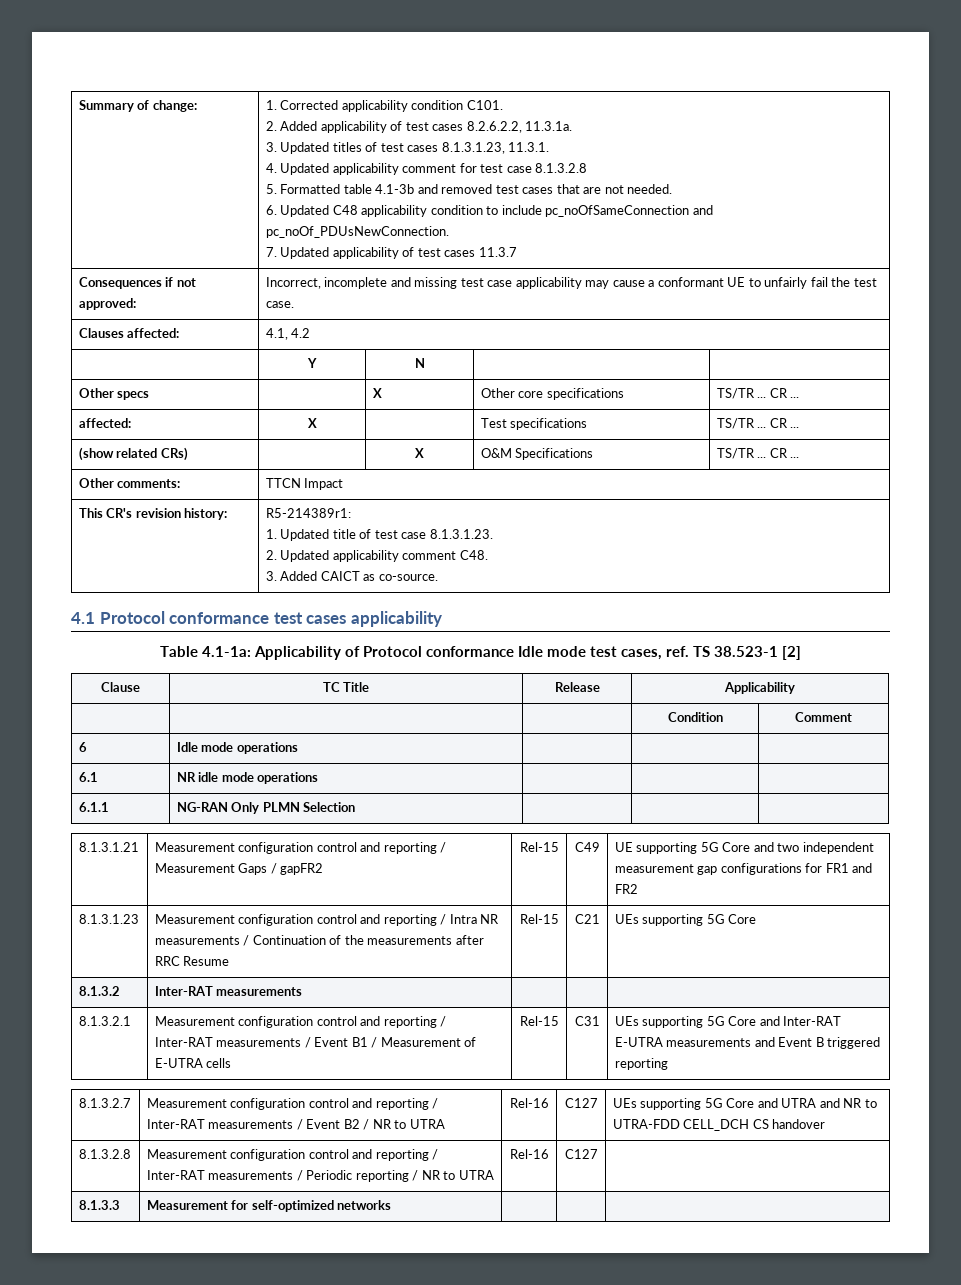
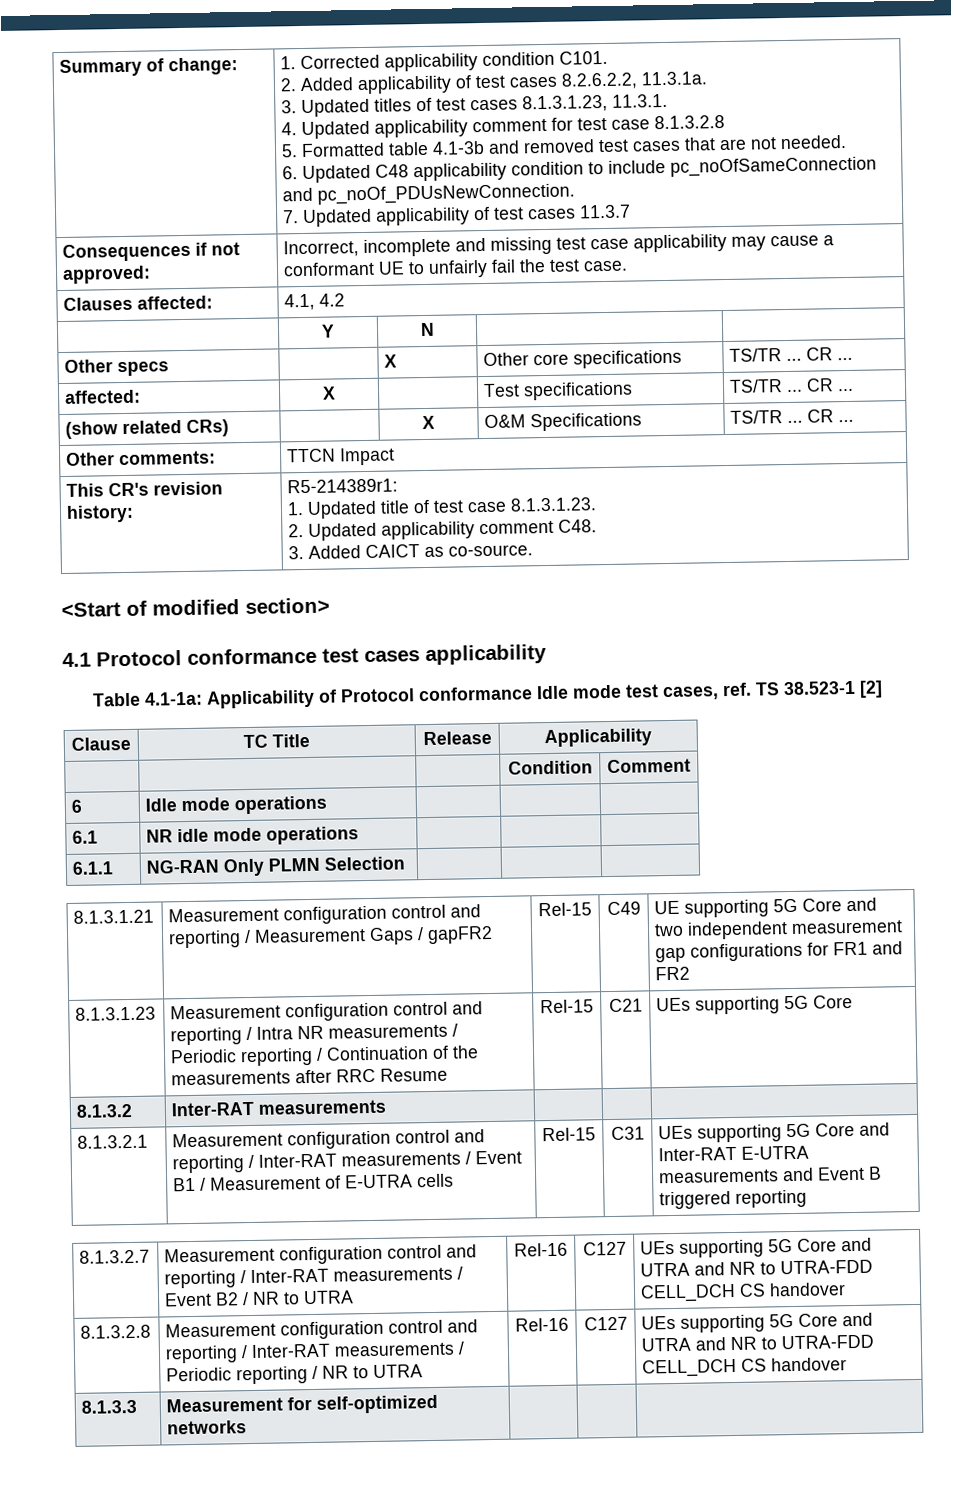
+ <Start of modified section>
- 8.1.3.1.23 | Measurement configuration control and reporting / Intra NR measurements / Continuation of the measurements after RRC Resume | Rel-15 | C21 | UEs supporting 5G Core
+ 8.1.3.1.23 | Measurement configuration control and reporting / Intra NR measurements / Periodic reporting / Continuation of the measurements after RRC Resume | Rel-15 | C21 | UEs supporting 5G Core
- 8.1.3.2.8 | Measurement configuration control and reporting / Inter-RAT measurements / Periodic reporting / NR to UTRA | Rel-16 | C127 |
+ 8.1.3.2.8 | Measurement configuration control and reporting / Inter-RAT measurements / Periodic reporting / NR to UTRA | Rel-16 | C127 | UEs supporting 5G Core and UTRA and NR to UTRA-FDD CELL_DCH CS handover

